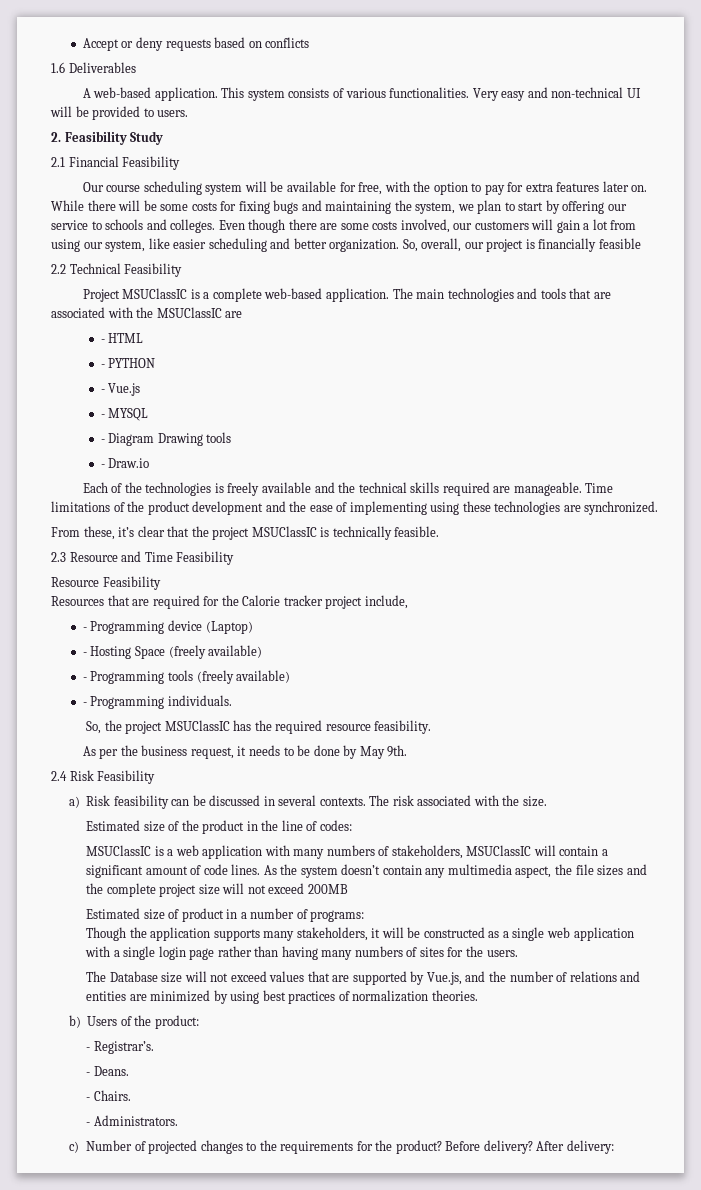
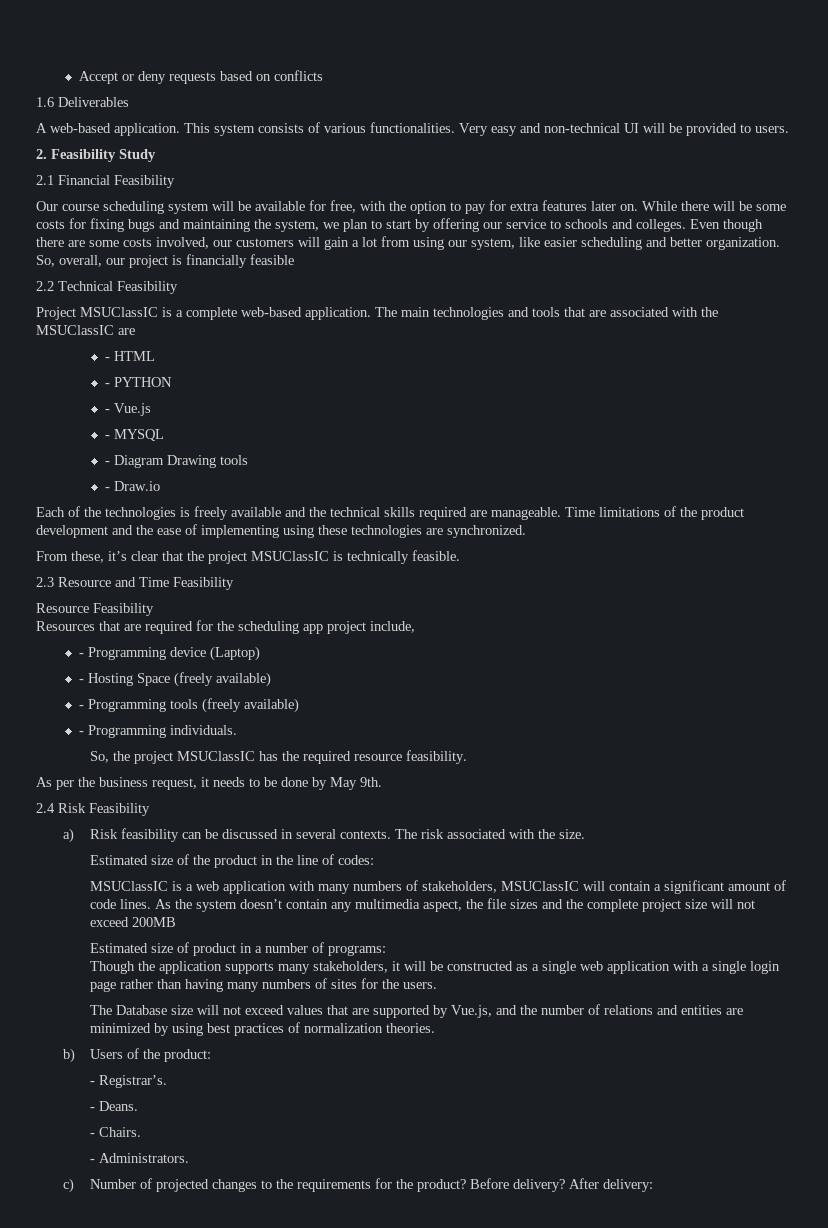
- Resources that are required for the Calorie tracker project include,
+ Resources that are required for the scheduling app project include,

